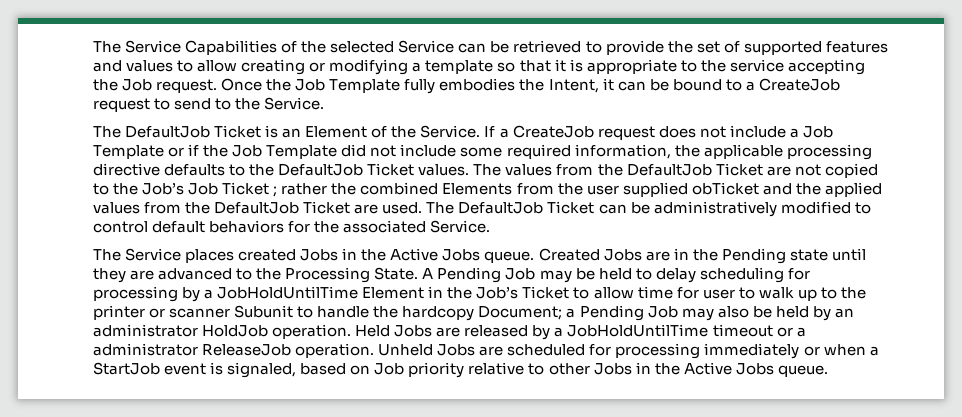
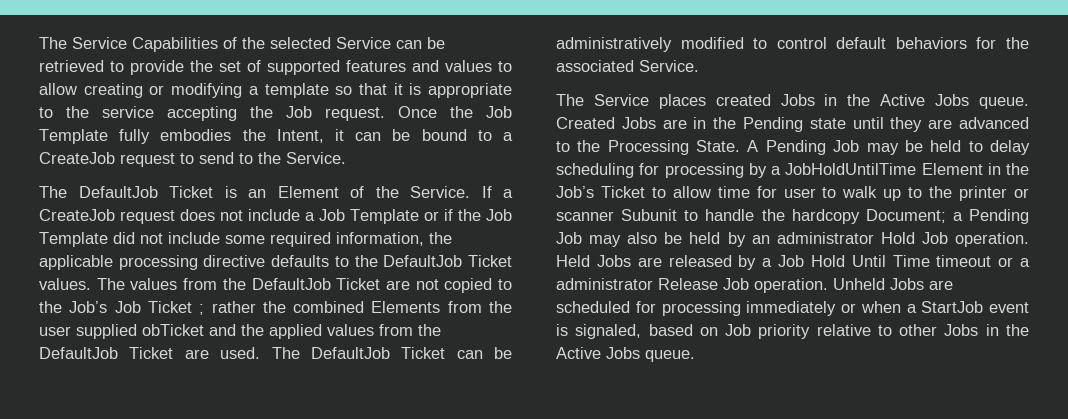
- A Pending Job may be held to delay scheduling for processing by a JobHoldUntilTime Element in the Job’s Ticket to allow time for user to walk up to the printer or scanner Subunit to handle the hardcopy Document; a Pending Job may also be held by an administrator HoldJob operation.
+ A Pending Job may be held to delay scheduling for processing by a JobHoldUntilTime Element in the Job’s Ticket to allow time for user to walk up to the printer or scanner Subunit to handle the hardcopy Document; a Pending Job may also be held by an administrator Hold Job operation.
- Held Jobs are released by a JobHoldUntilTime timeout or a administrator ReleaseJob operation.
+ Held Jobs are released by a Job Hold Until Time timeout or a administrator Release Job operation.

